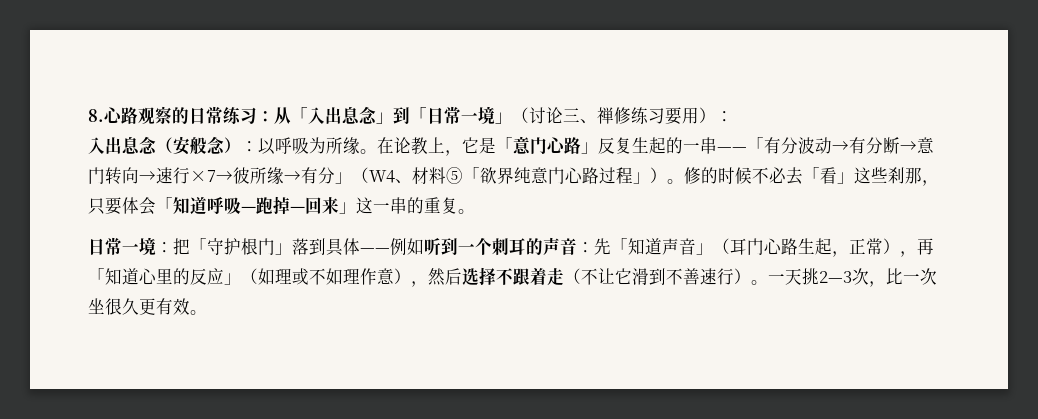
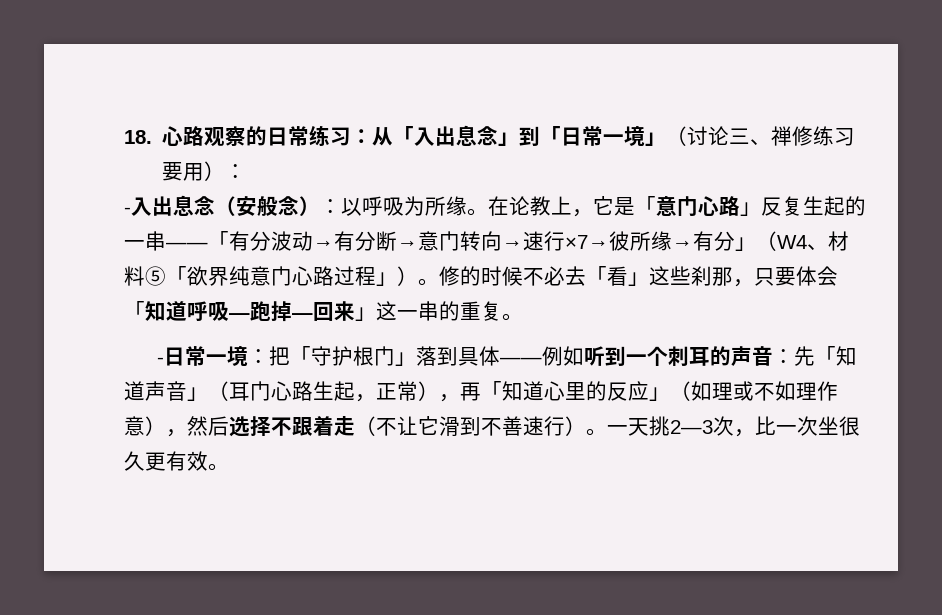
- 8.心路观察的日常练习：从「入出息念」到「日常一境」（讨论三、禅修练习要用）：
+ 18.心路观察的日常练习：从「入出息念」到「日常一境」（讨论三、禅修练习要用）：
- 入出息念（安般念）：以呼吸为所缘。
+ -入出息念（安般念）：以呼吸为所缘。
- 日常一境：把「守护根门」落到具体——例如听到一个刺耳的声音：先「知道声音」（耳门心路生起，正常），再「知道心里的反应」（如理或不如理作意），然后选择不跟着走（不让它滑到不善速行）。
+ -日常一境：把「守护根门」落到具体——例如听到一个刺耳的声音：先「知道声音」（耳门心路生起，正常），再「知道心里的反应」（如理或不如理作意），然后选择不跟着走（不让它滑到不善速行）。

